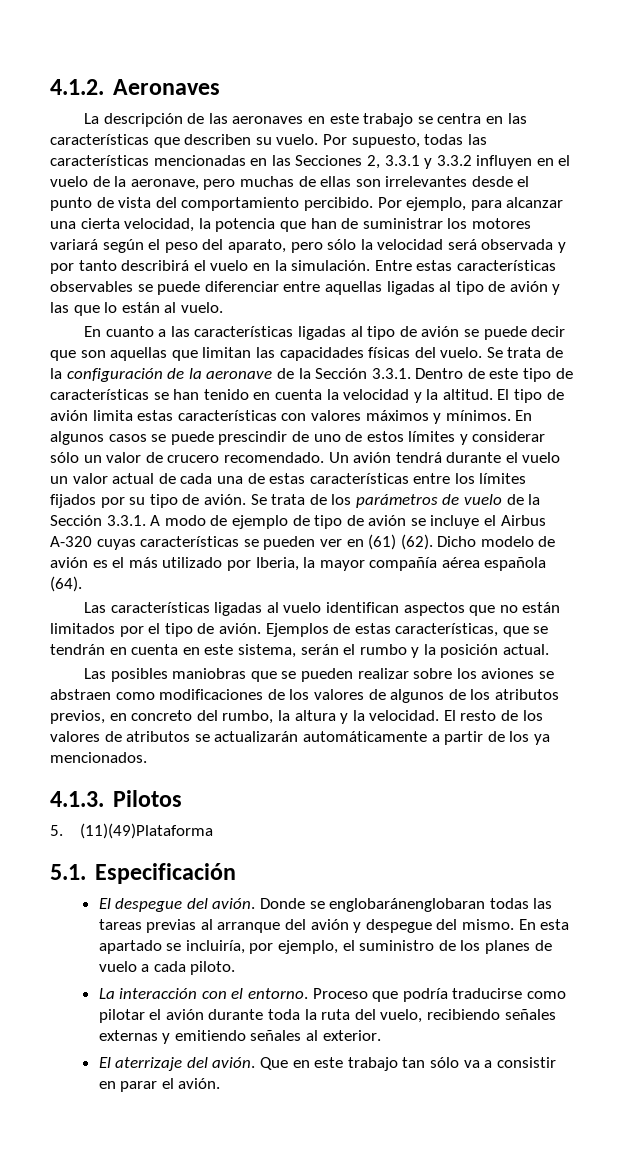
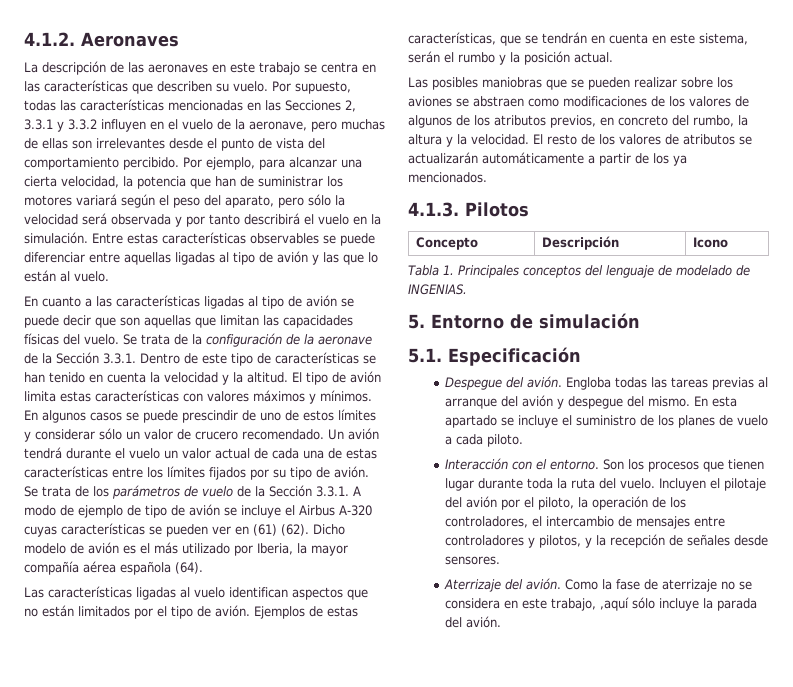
- 5. (11)(49)Plataforma
+ Concepto | Descripción | Icono
+ Tabla 1. Principales conceptos del lenguaje de modelado de INGENIAS.
+ 5. Entorno de simulación
  5.1. Especificación
- El despegue del avión. Donde se englobaránenglobaran todas las tareas previas al arranque del avión y despegue del mismo.
+ Despegue del avión. Engloba todas las tareas previas al arranque del avión y despegue del mismo.
- En esta apartado se incluiría, por ejemplo, el suministro de los planes de vuelo a cada piloto.
+ En esta apartado se incluye el suministro de los planes de vuelo a cada piloto.
- La interacción con el entorno.
+ Interacción con el entorno.
- Proceso que podría traducirse como pilotar el avión durante toda la ruta del vuelo, recibiendo señales externas y emitiendo señales al exterior.
- El aterrizaje del avión. Que en este trabajo tan sólo va a consistir en parar el avión.
+ Son los procesos que tienen lugar durante toda la ruta del vuelo. Incluyen el pilotaje del avión por el piloto, la operación de los controladores, el intercambio de mensajes entre controladores y pilotos, y la recepción de señales desde sensores.
+ Aterrizaje del avión. Como la fase de aterrizaje no se considera en este trabajo, ,aquí sólo incluye la parada del avión.

